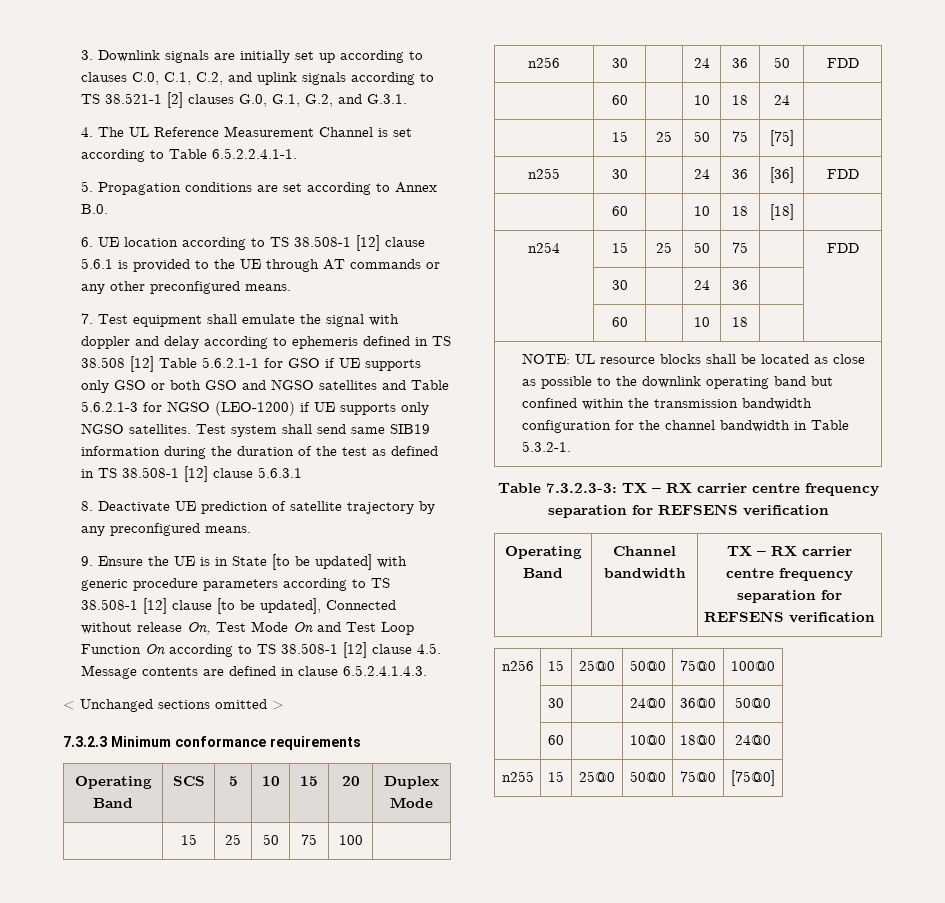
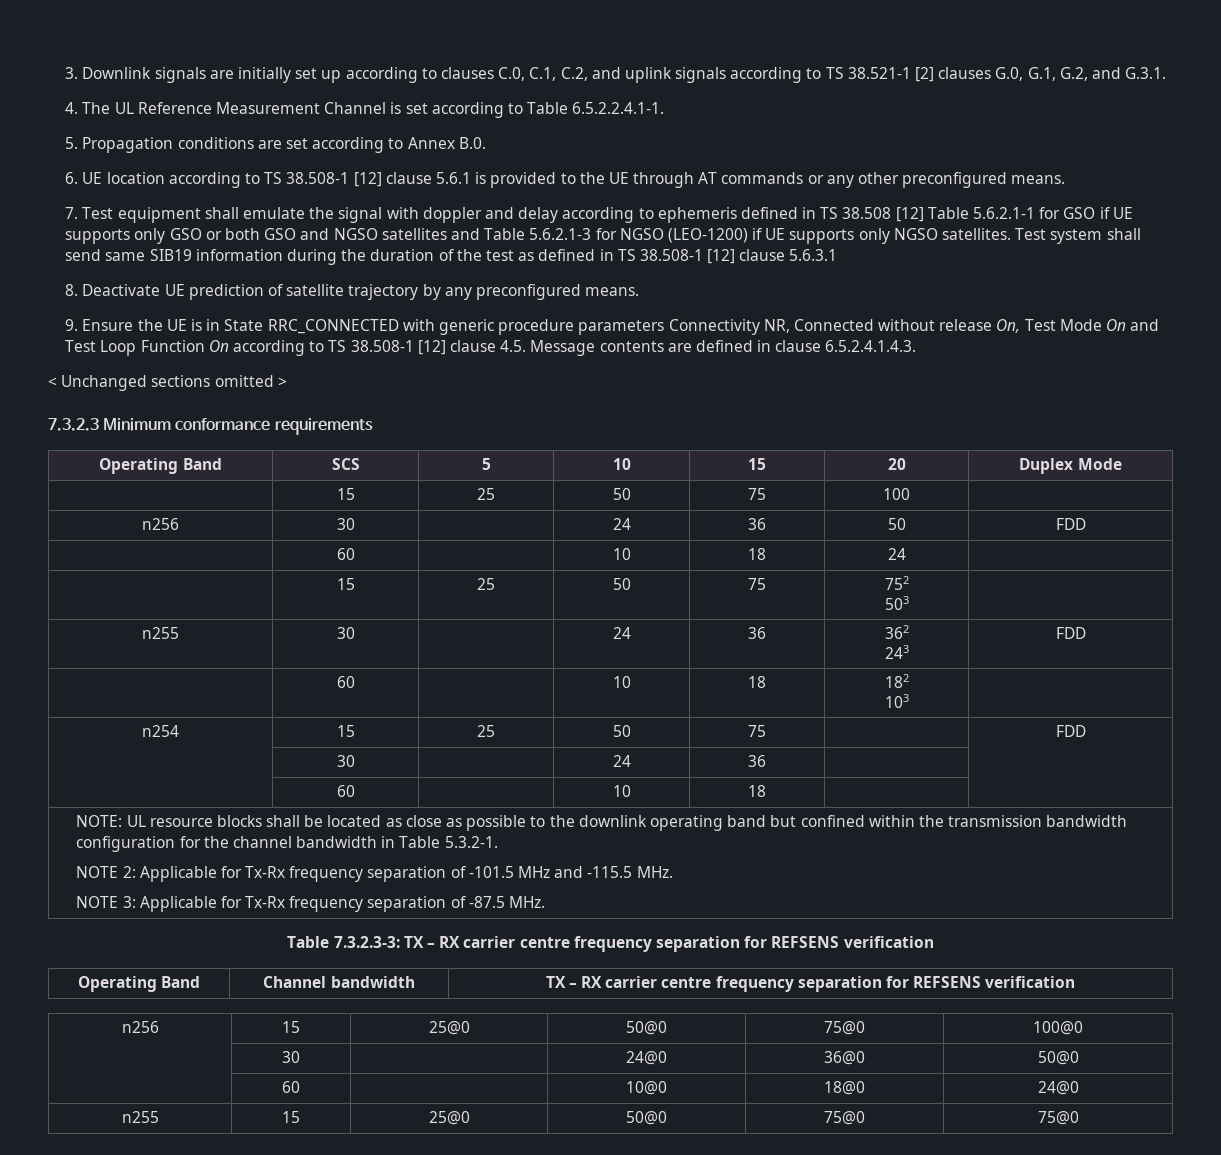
- 9. Ensure the UE is in State [to be updated] with generic procedure parameters according to TS 38.508-1 [12] clause [to be updated], Connected without release On, Test Mode On and Test Loop Function On according to TS 38.508-1 [12] clause 4.5. Message contents are defined in clause 6.5.2.4.1.4.3.
+ 9. Ensure the UE is in State RRC_CONNECTED with generic procedure parameters Connectivity NR, Connected without release On, Test Mode On and Test Loop Function On according to TS 38.508-1 [12] clause 4.5. Message contents are defined in clause 6.5.2.4.1.4.3.
- | 15 | 25 | 50 | 75 | [75] |
+ | 15 | 25 | 50 | 75 | 752
+ 503 |
- n255 | 30 | | 24 | 36 | [36] | FDD
- | 60 | | 10 | 18 | [18] |
+ n255 | 30 | | 24 | 36 | 362
+ 243 | FDD
+ | 60 | | 10 | 18 | 182
+ 103 |
+ NOTE 2: Applicable for Tx-Rx frequency separation of -101.5 MHz and -115.5 MHz.
+ NOTE 3: Applicable for Tx-Rx frequency separation of -87.5 MHz.
- n255 | 15 | 25@0 | 50@0 | 75@0 | [75@0]
+ n255 | 15 | 25@0 | 50@0 | 75@0 | 75@0

